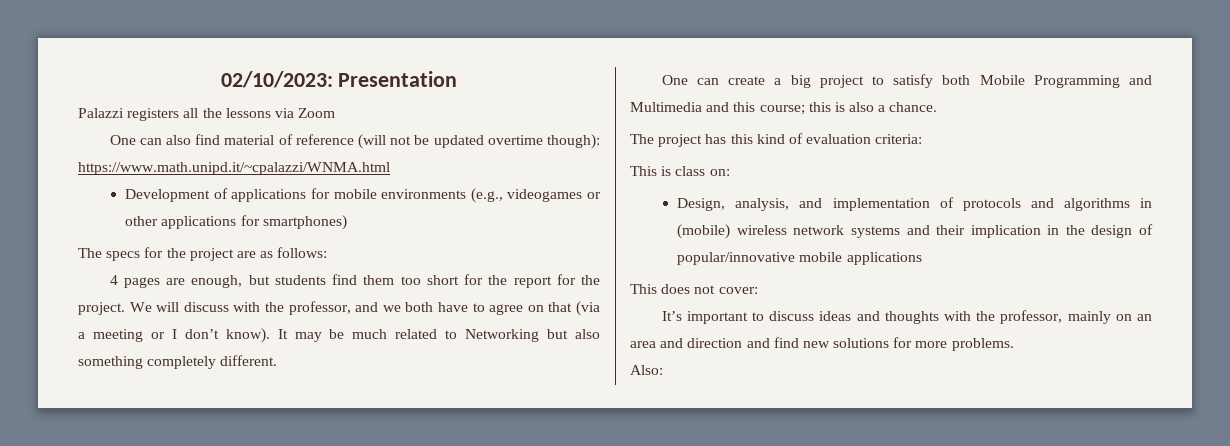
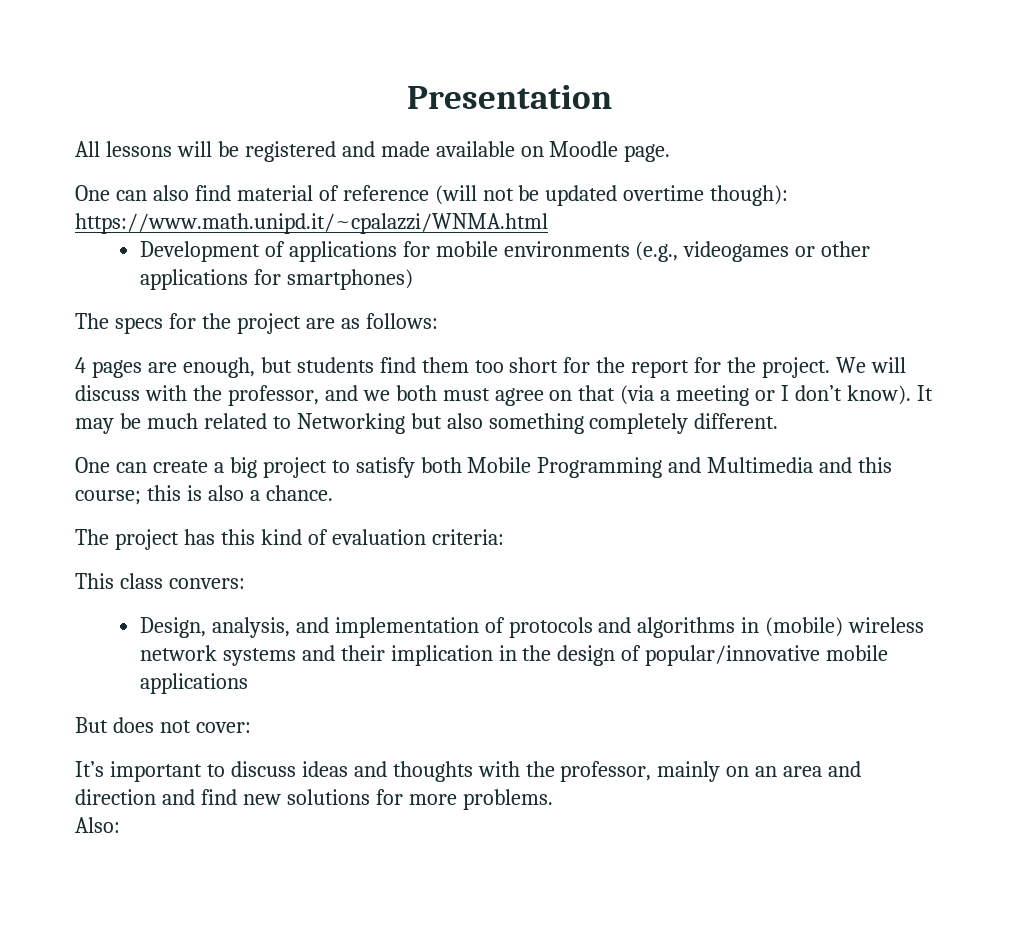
- 02/10/2023: Presentation
+ Presentation
- Palazzi registers all the lessons via Zoom
+ All lessons will be registered and made available on Moodle page.
- We will discuss with the professor, and we both have to agree on that (via a meeting or I don’t know).
+ We will discuss with the professor, and we both must agree on that (via a meeting or I don’t know).
- This is class on:
+ This class convers:
- This does not cover:
+ But does not cover:

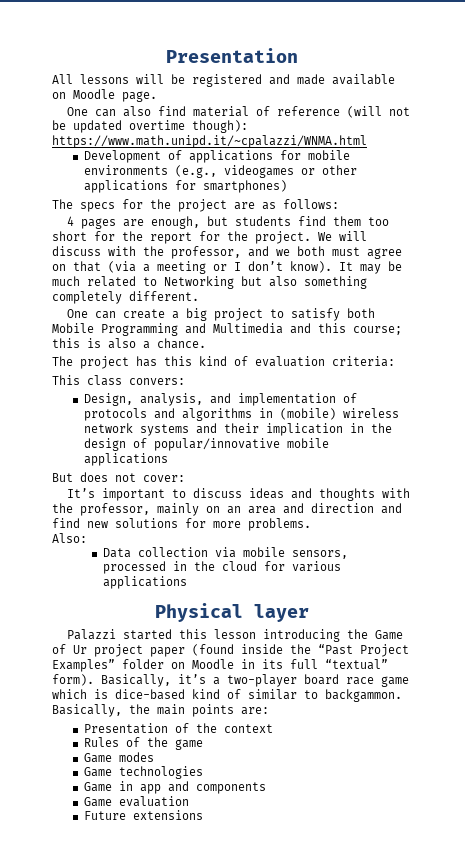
+ Data collection via mobile sensors, processed in the cloud for various applications
+ Physical layer
+ Palazzi started this lesson introducing the Game of Ur project paper (found inside the “Past Project Examples” folder on Moodle in its full “textual” form). Basically, it’s a two-player board race game which is dice-based kind of similar to backgammon. Basically, the main points are:
+ Presentation of the context
+ Rules of the game
+ Game modes
+ Game technologies
+ Game in app and components
+ Game evaluation
+ Future extensions

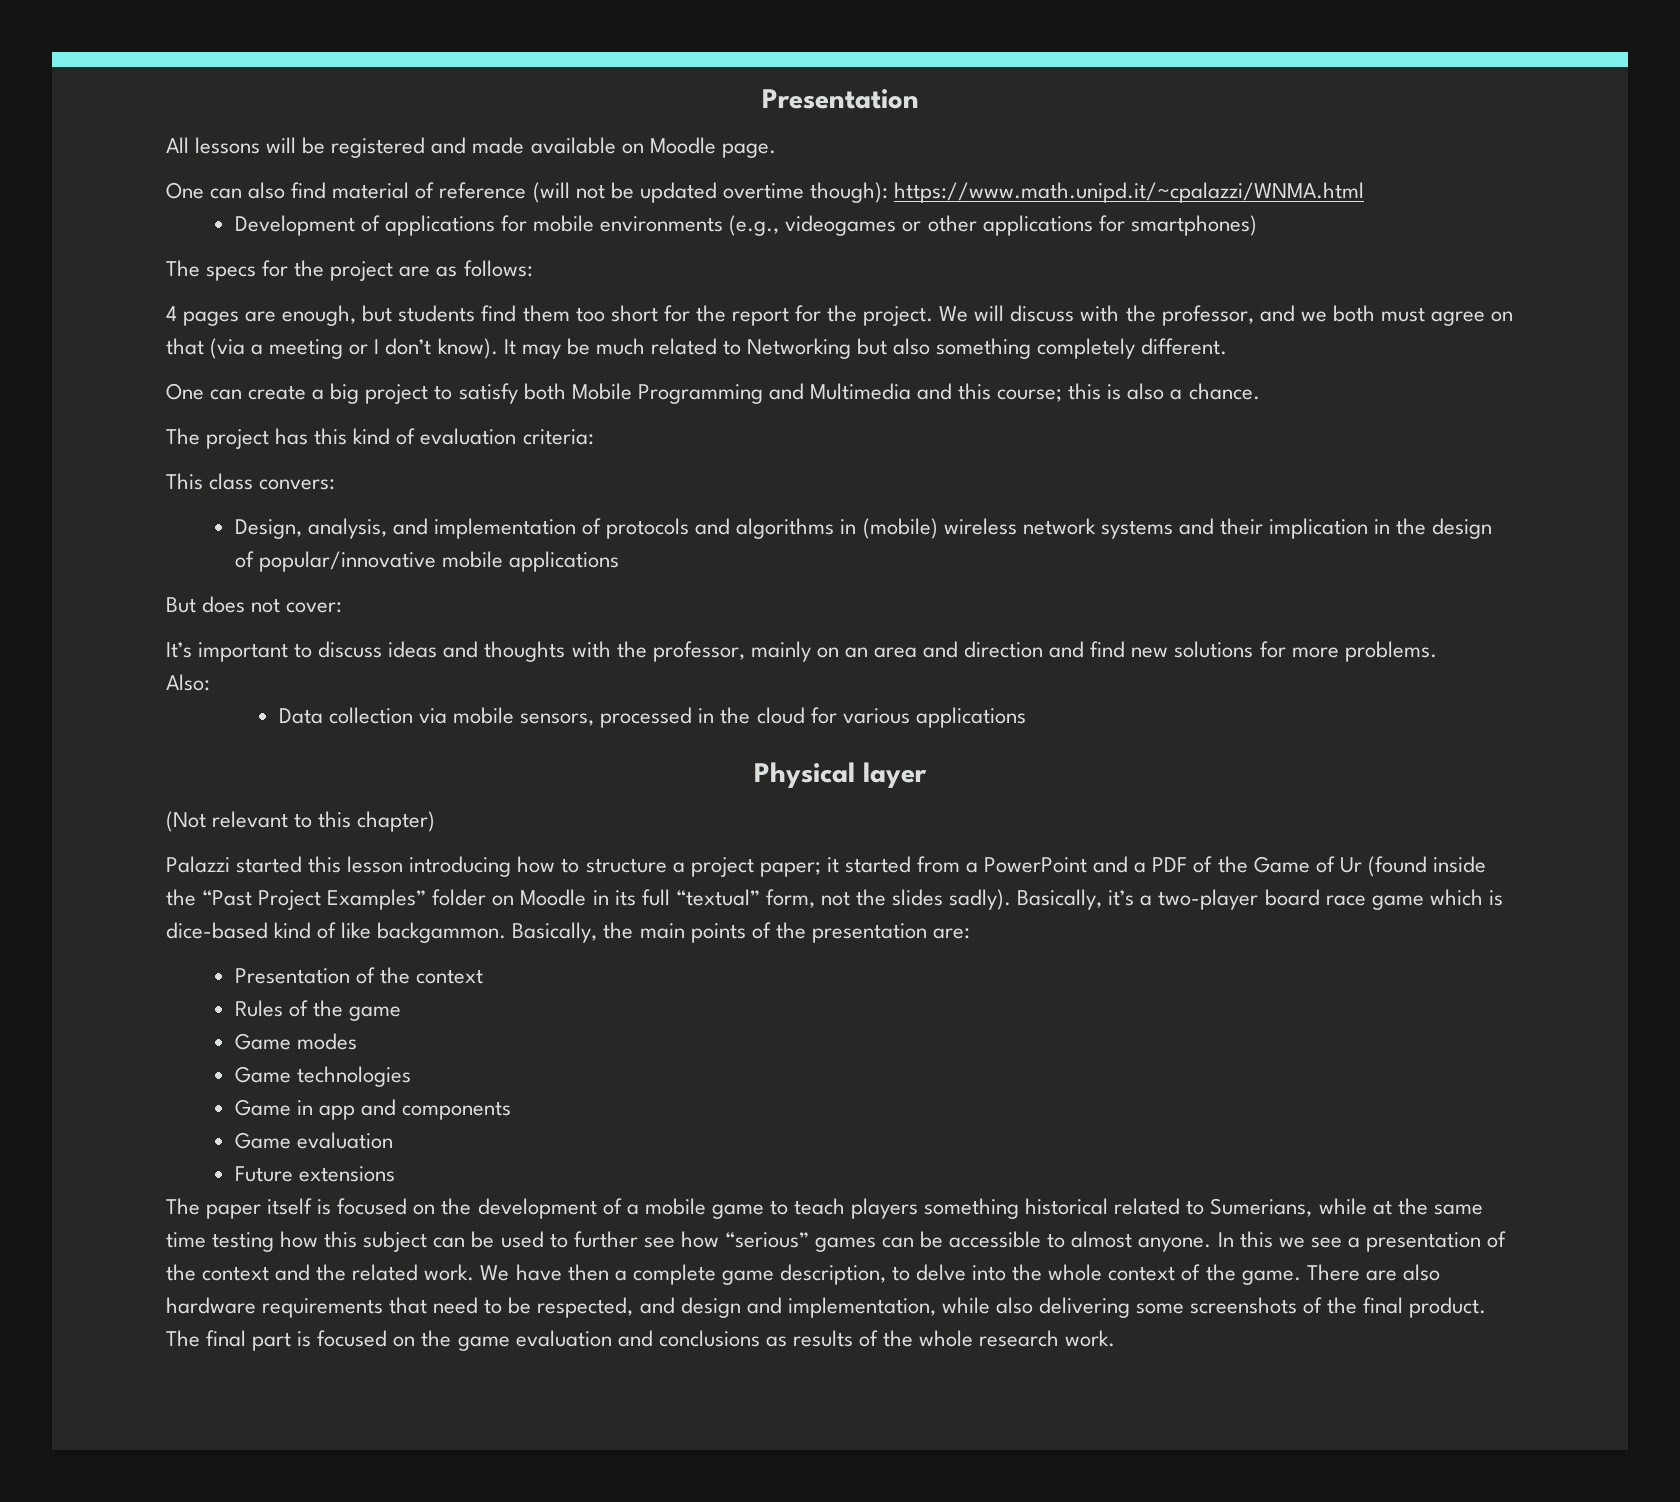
+ (Not relevant to this chapter)
- Palazzi started this lesson introducing the Game of Ur project paper (found inside the “Past Project Examples” folder on Moodle in its full “textual” form).
+ Palazzi started this lesson introducing how to structure a project paper; it started from a PowerPoint and a PDF of the Game of Ur (found inside the “Past Project Examples” folder on Moodle in its full “textual” form, not the slides sadly).
- Basically, it’s a two-player board race game which is dice-based kind of similar to backgammon.
+ Basically, it’s a two-player board race game which is dice-based kind of like backgammon.
- Basically, the main points are:
+ Basically, the main points of the presentation are:
+ The paper itself is focused on the development of a mobile game to teach players something historical related to Sumerians, while at the same time testing how this subject can be used to further see how “serious” games can be accessible to almost anyone. In this we see a presentation of the context and the related work. We have then a complete game description, to delve into the whole context of the game. There are also hardware requirements that need to be respected, and design and implementation, while also delivering some screenshots of the final product. The final part is focused on the game evaluation and conclusions as results of the whole research work.

